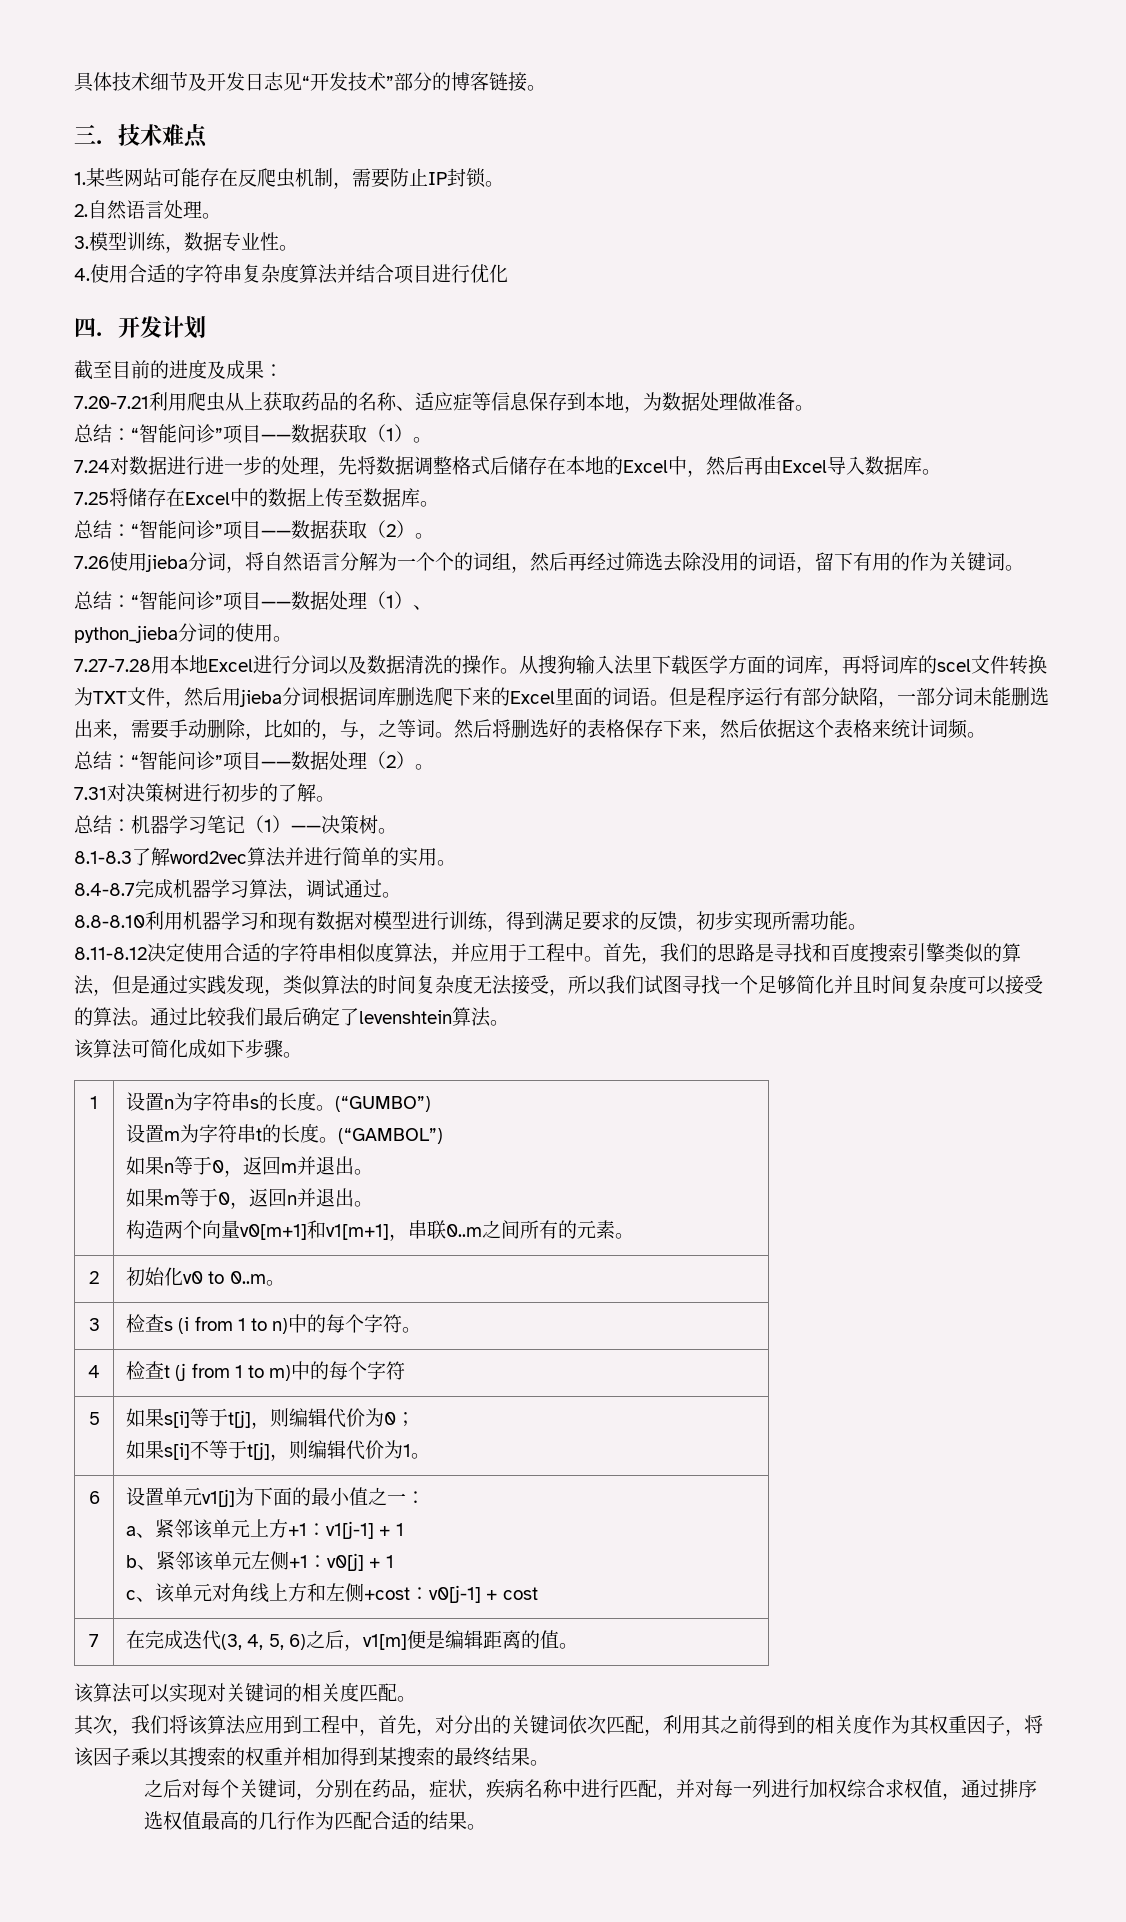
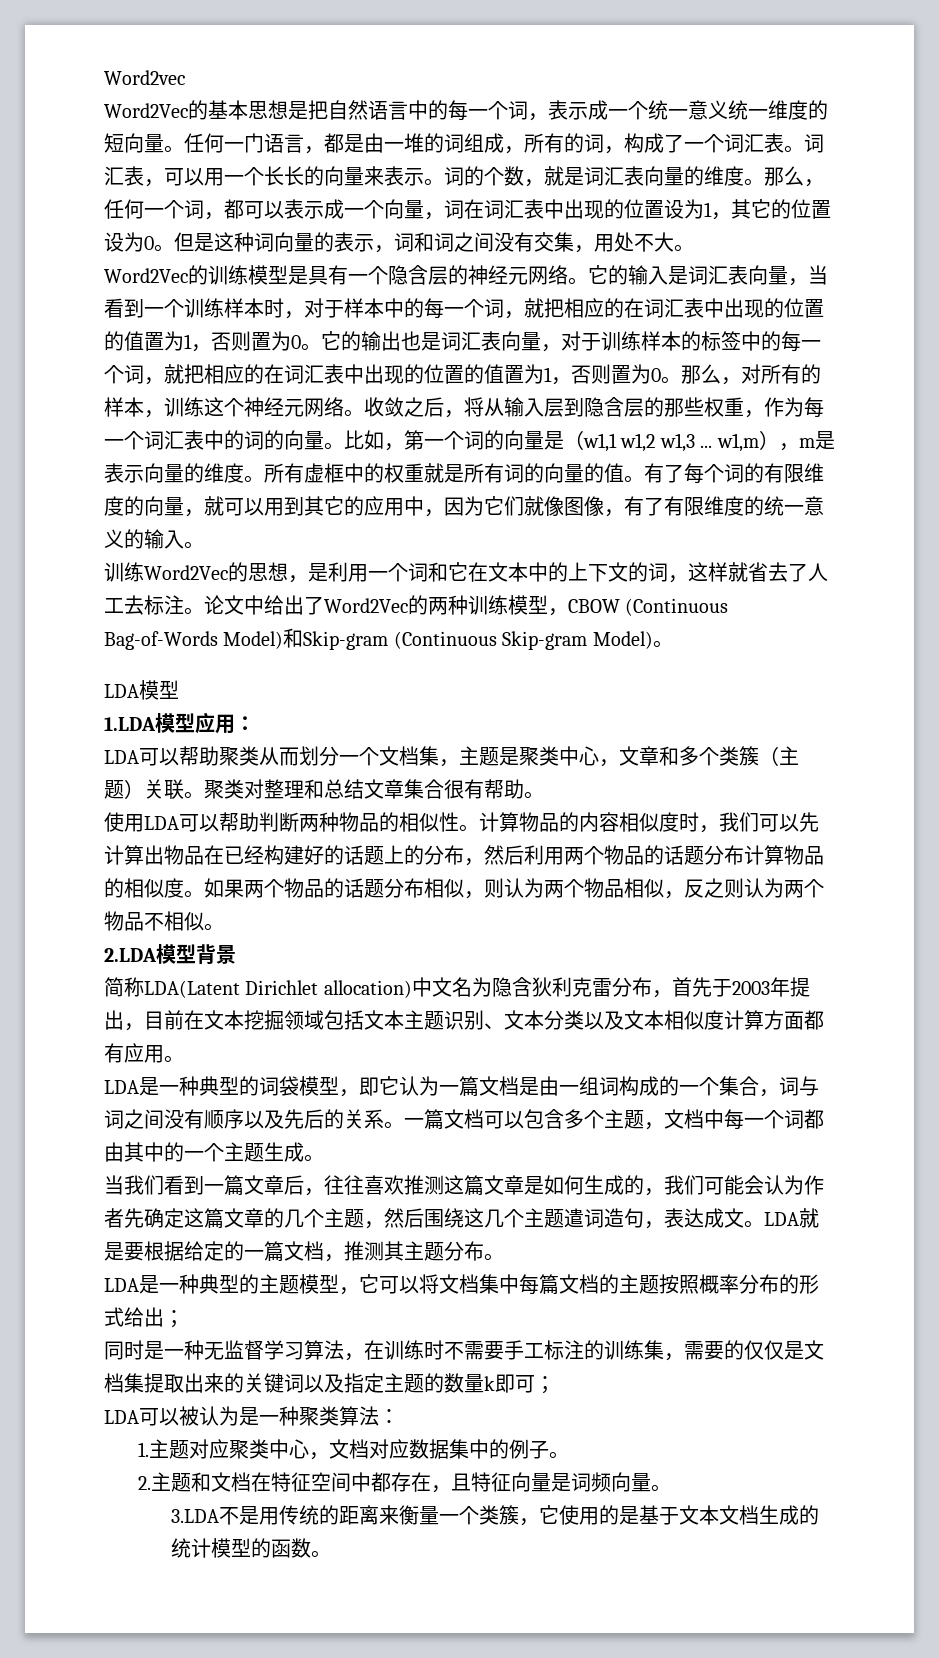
- 具体技术细节及开发日志见“开发技术”部分的博客链接。
- 三．技术难点
- 1.某些网站可能存在反爬虫机制，需要防止IP封锁。
- 2.自然语言处理。
- 3.模型训练，数据专业性。
- 4.使用合适的字符串复杂度算法并结合项目进行优化
- 四．开发计划
- 截至目前的进度及成果：
- 7.20-7.21利用爬虫从上获取药品的名称、适应症等信息保存到本地，为数据处理做准备。
- 总结：“智能问诊”项目——数据获取（1）。
- 7.24对数据进行进一步的处理，先将数据调整格式后储存在本地的Excel中，然后再由Excel导入数据库。
- 7.25将储存在Excel中的数据上传至数据库。
- 总结：“智能问诊”项目——数据获取（2）。
- 7.26使用jieba分词，将自然语言分解为一个个的词组，然后再经过筛选去除没用的词语，留下有用的作为关键词。
- 总结：“智能问诊”项目——数据处理（1）、
- python_jieba分词的使用。
- 7.27-7.28用本地Excel进行分词以及数据清洗的操作。从搜狗输入法里下载医学方面的词库，再将词库的scel文件转换为TXT文件，然后用jieba分词根据词库删选爬下来的Excel里面的词语。但是程序运行有部分缺陷，一部分词未能删选出来，需要手动删除，比如的，与，之等词。然后将删选好的表格保存下来，然后依据这个表格来统计词频。
- 总结：“智能问诊”项目——数据处理（2）。
- 7.31对决策树进行初步的了解。
- 总结：机器学习笔记（1）——决策树。
- 8.1-8.3了解word2vec算法并进行简单的实用。
- 8.4-8.7完成机器学习算法，调试通过。
- 8.8-8.10利用机器学习和现有数据对模型进行训练，得到满足要求的反馈，初步实现所需功能。
- 8.11-8.12决定使用合适的字符串相似度算法，并应用于工程中。首先，我们的思路是寻找和百度搜索引擎类似的算法，但是通过实践发现，类似算法的时间复杂度无法接受，所以我们试图寻找一个足够简化并且时间复杂度可以接受的算法。通过比较我们最后确定了levenshtein算法。
- 该算法可简化成如下步骤。
- 1 | 设置n为字符串s的长度。(“GUMBO”)
- 设置m为字符串t的长度。(“GAMBOL”)
- 如果n等于0，返回m并退出。
- 如果m等于0，返回n并退出。
- 构造两个向量v0[m+1]和v1[m+1]，串联0..m之间所有的元素。
- 2 | 初始化v0 to 0..m。
- 3 | 检查s (i from 1 to n)中的每个字符。
- 4 | 检查t (j from 1 to m)中的每个字符
- 5 | 如果s[i]等于t[j]，则编辑代价为0；
- 如果s[i]不等于t[j]，则编辑代价为1。
- 6 | 设置单元v1[j]为下面的最小值之一：
- a、紧邻该单元上方+1：v1[j-1] + 1
- b、紧邻该单元左侧+1：v0[j] + 1
- c、该单元对角线上方和左侧+cost：v0[j-1] + cost
- 7 | 在完成迭代(3, 4, 5, 6)之后，v1[m]便是编辑距离的值。
- 该算法可以实现对关键词的相关度匹配。
- 其次，我们将该算法应用到工程中，首先，对分出的关键词依次匹配，利用其之前得到的相关度作为其权重因子，将该因子乘以其搜索的权重并相加得到某搜索的最终结果。
- 之后对每个关键词，分别在药品，症状，疾病名称中进行匹配，并对每一列进行加权综合求权值，通过排序选权值最高的几行作为匹配合适的结果。
+ Word2vec
+ Word2Vec的基本思想是把自然语言中的每一个词，表示成一个统一意义统一维度的短向量。任何一门语言，都是由一堆的词组成，所有的词，构成了一个词汇表。词汇表，可以用一个长长的向量来表示。词的个数，就是词汇表向量的维度。那么，任何一个词，都可以表示成一个向量，词在词汇表中出现的位置设为1，其它的位置设为0。但是这种词向量的表示，词和词之间没有交集，用处不大。
+ Word2Vec的训练模型是具有一个隐含层的神经元网络。它的输入是词汇表向量，当看到一个训练样本时，对于样本中的每一个词，就把相应的在词汇表中出现的位置的值置为1，否则置为0。它的输出也是词汇表向量，对于训练样本的标签中的每一个词，就把相应的在词汇表中出现的位置的值置为1，否则置为0。那么，对所有的样本，训练这个神经元网络。收敛之后，将从输入层到隐含层的那些权重，作为每一个词汇表中的词的向量。比如，第一个词的向量是（w1,1 w1,2 w1,3 ... w1,m），m是表示向量的维度。所有虚框中的权重就是所有词的向量的值。有了每个词的有限维度的向量，就可以用到其它的应用中，因为它们就像图像，有了有限维度的统一意义的输入。
+ 训练Word2Vec的思想，是利用一个词和它在文本中的上下文的词，这样就省去了人工去标注。论文中给出了Word2Vec的两种训练模型，CBOW (Continuous Bag-of-Words Model)和Skip-gram (Continuous Skip-gram Model)。
+ LDA模型
+ 1.LDA模型应用：
+ LDA可以帮助聚类从而划分一个文档集，主题是聚类中心，文章和多个类簇（主题）关联。聚类对整理和总结文章集合很有帮助。
+ 使用LDA可以帮助判断两种物品的相似性。计算物品的内容相似度时，我们可以先计算出物品在已经构建好的话题上的分布，然后利用两个物品的话题分布计算物品的相似度。如果两个物品的话题分布相似，则认为两个物品相似，反之则认为两个物品不相似。
+ 2.LDA模型背景
+ 简称LDA(Latent Dirichlet allocation)中文名为隐含狄利克雷分布，首先于2003年提出，目前在文本挖掘领域包括文本主题识别、文本分类以及文本相似度计算方面都有应用。
+ LDA是一种典型的词袋模型，即它认为一篇文档是由一组词构成的一个集合，词与词之间没有顺序以及先后的关系。一篇文档可以包含多个主题，文档中每一个词都由其中的一个主题生成。
+ 当我们看到一篇文章后，往往喜欢推测这篇文章是如何生成的，我们可能会认为作者先确定这篇文章的几个主题，然后围绕这几个主题遣词造句，表达成文。LDA就是要根据给定的一篇文档，推测其主题分布。
+ LDA是一种典型的主题模型，它可以将文档集中每篇文档的主题按照概率分布的形式给出；
+ 同时是一种无监督学习算法，在训练时不需要手工标注的训练集，需要的仅仅是文档集提取出来的关键词以及指定主题的数量k即可；
+ LDA可以被认为是一种聚类算法：
+ 1.主题对应聚类中心，文档对应数据集中的例子。
+ 2.主题和文档在特征空间中都存在，且特征向量是词频向量。
+ 3.LDA不是用传统的距离来衡量一个类簇，它使用的是基于文本文档生成的统计模型的函数。

